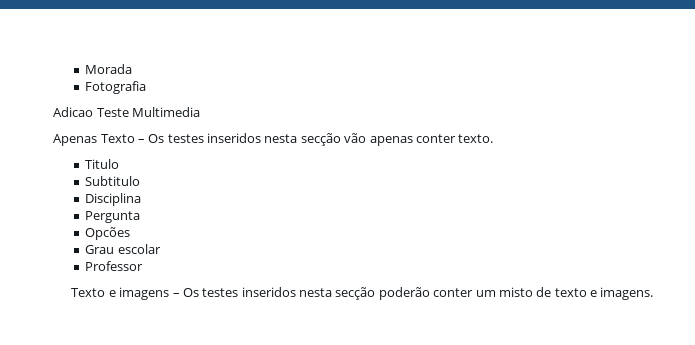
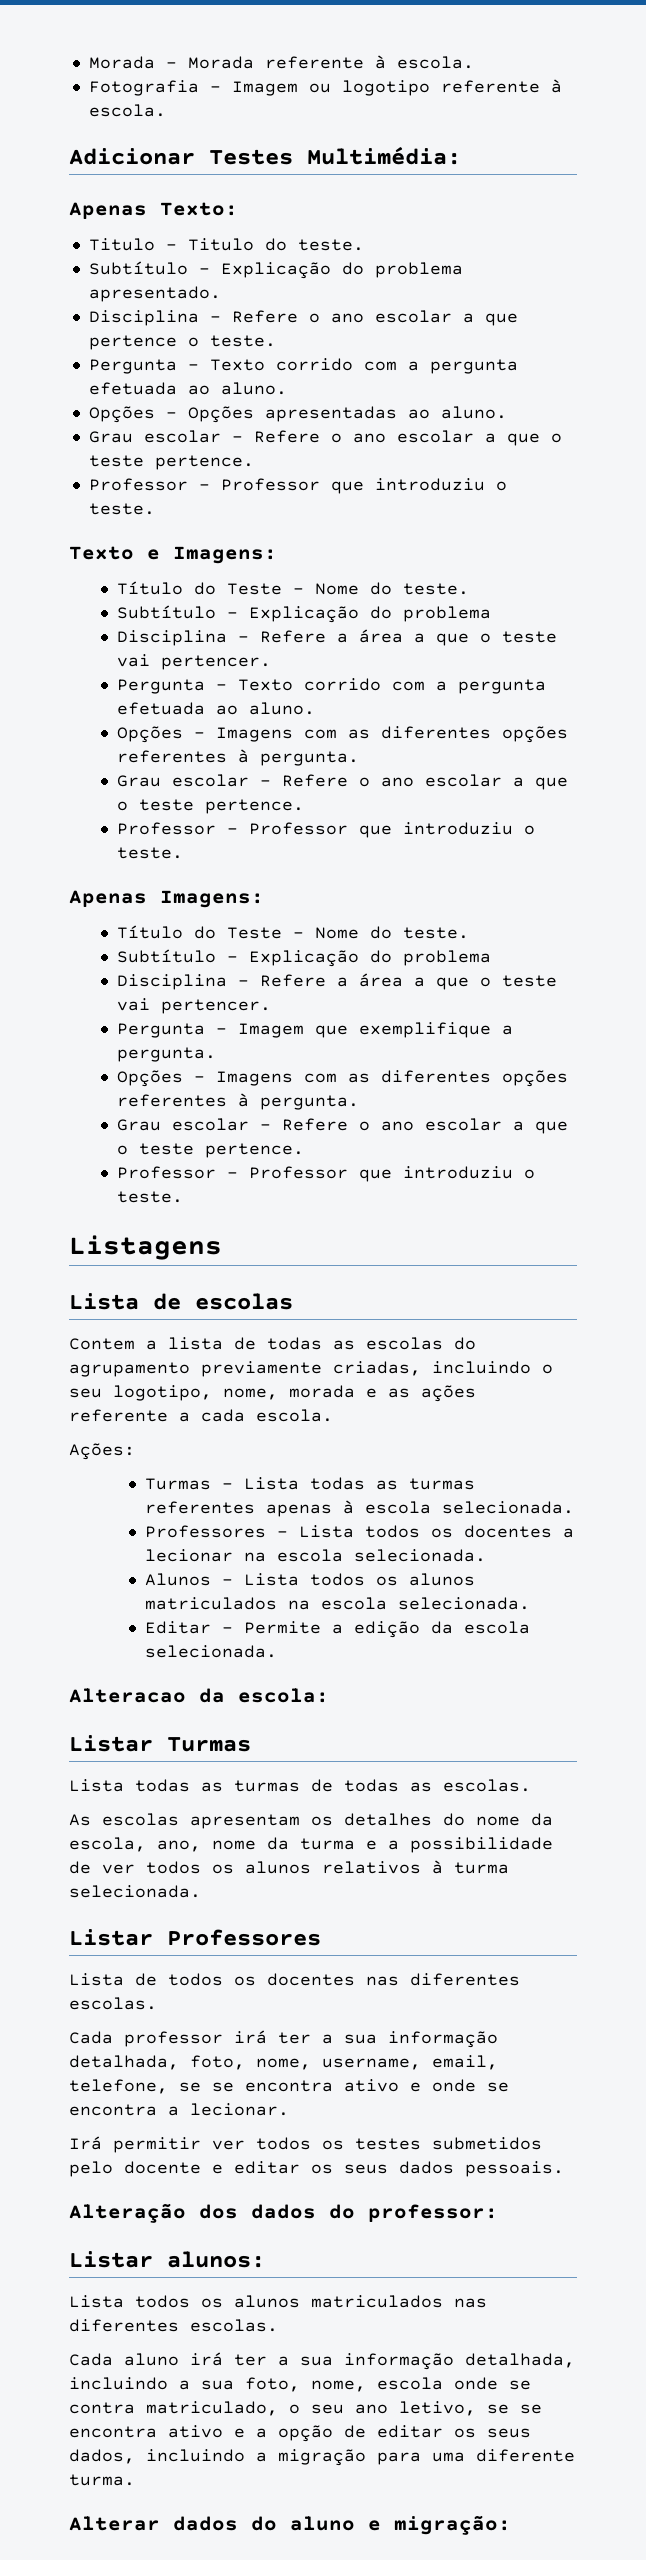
- Morada
- Fotografia
- Adicao Teste Multimedia
- Apenas Texto – Os testes inseridos nesta secção vão apenas conter texto.
- Titulo
- Subtitulo
- Disciplina
- Pergunta
- Opcões
- Grau escolar
- Professor
- Texto e imagens – Os testes inseridos nesta secção poderão conter um misto de texto e imagens.
+ Morada – Morada referente à escola.
+ Fotografia – Imagem ou logotipo referente à escola.
+ Adicionar Testes Multimédia:
+ Apenas Texto:
+ Titulo – Titulo do teste.
+ Subtítulo – Explicação do problema apresentado.
+ Disciplina – Refere o ano escolar a que pertence o teste.
+ Pergunta – Texto corrido com a pergunta efetuada ao aluno.
+ Opções – Opções apresentadas ao aluno.
+ Grau escolar – Refere o ano escolar a que o teste pertence.
+ Professor – Professor que introduziu o teste.
+ Texto e Imagens:
+ Título do Teste – Nome do teste.
+ Subtítulo – Explicação do problema
+ Disciplina – Refere a área a que o teste vai pertencer.
+ Pergunta – Texto corrido com a pergunta efetuada ao aluno.
+ Opções – Imagens com as diferentes opções referentes à pergunta.
+ Grau escolar - Refere o ano escolar a que o teste pertence.
+ Professor - Professor que introduziu o teste.
+ Apenas Imagens:
+ Título do Teste – Nome do teste.
+ Subtítulo – Explicação do problema
+ Disciplina – Refere a área a que o teste vai pertencer.
+ Pergunta – Imagem que exemplifique a pergunta.
+ Opções – Imagens com as diferentes opções referentes à pergunta.
+ Grau escolar - Refere o ano escolar a que o teste pertence.
+ Professor - Professor que introduziu o teste.
+ Listagens
+ Lista de escolas
+ Contem a lista de todas as escolas do agrupamento previamente criadas, incluindo o seu logotipo, nome, morada e as ações referente a cada escola.
+ Ações:
+ Turmas – Lista todas as turmas referentes apenas à escola selecionada.
+ Professores – Lista todos os docentes a lecionar na escola selecionada.
+ Alunos – Lista todos os alunos matriculados na escola selecionada.
+ Editar – Permite a edição da escola selecionada.
+ Alteracao da escola:
+ Listar Turmas
+ Lista todas as turmas de todas as escolas.
+ As escolas apresentam os detalhes do nome da escola, ano, nome da turma e a possibilidade de ver todos os alunos relativos à turma selecionada.
+ Listar Professores
+ Lista de todos os docentes nas diferentes escolas.
+ Cada professor irá ter a sua informação detalhada, foto, nome, username, email, telefone, se se encontra ativo e onde se encontra a lecionar.
+ Irá permitir ver todos os testes submetidos pelo docente e editar os seus dados pessoais.
+ Alteração dos dados do professor:
+ Listar alunos:
+ Lista todos os alunos matriculados nas diferentes escolas.
+ Cada aluno irá ter a sua informação detalhada, incluindo a sua foto, nome, escola onde se contra matriculado, o seu ano letivo, se se encontra ativo e a opção de editar os seus dados, incluindo a migração para uma diferente turma.
+ Alterar dados do aluno e migração:

